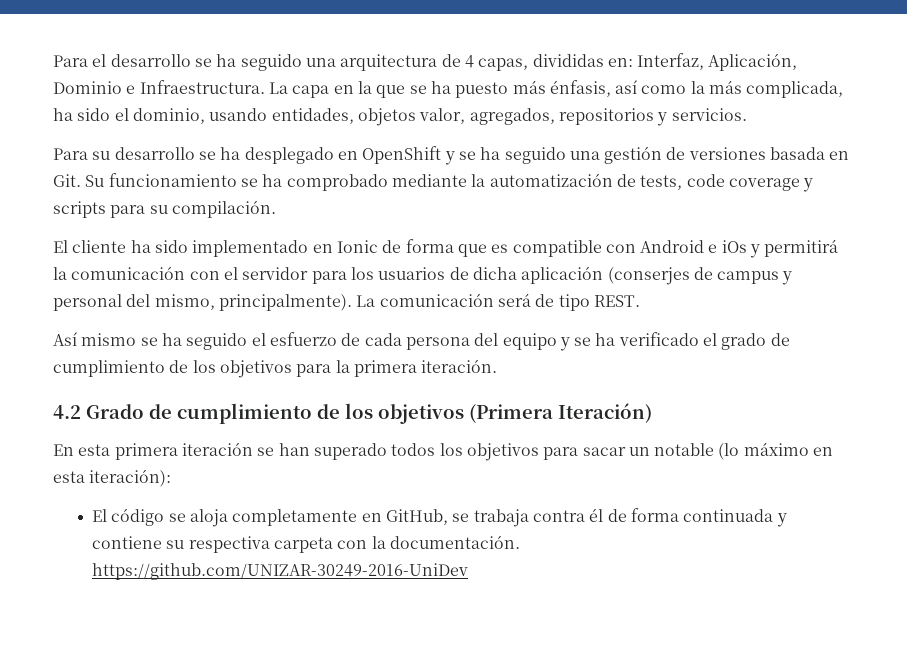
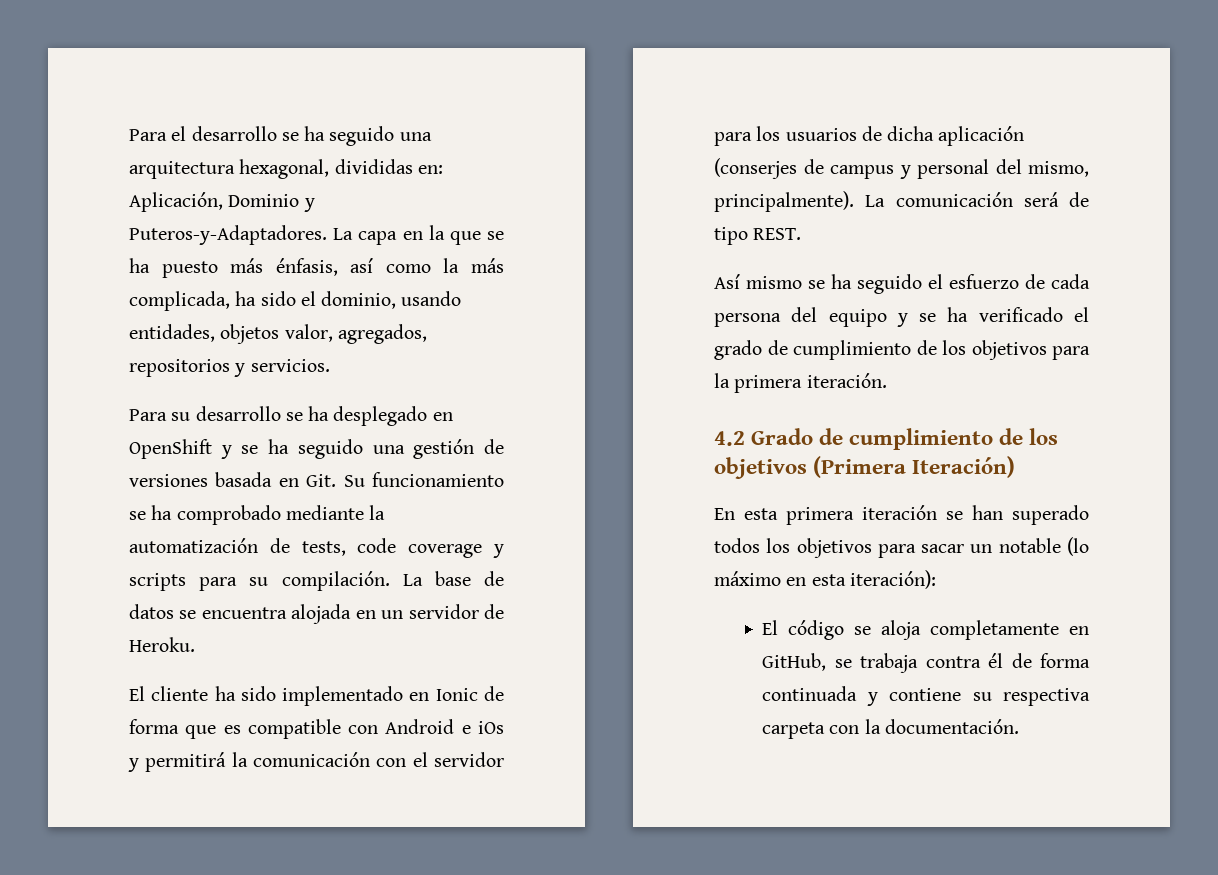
- Para el desarrollo se ha seguido una arquitectura de 4 capas, divididas en: Interfaz, Aplicación, Dominio e Infraestructura.
+ Para el desarrollo se ha seguido una arquitectura hexagonal, divididas en: Aplicación, Dominio y Puteros-y-Adaptadores.
+ La base de datos se encuentra alojada en un servidor de Heroku.
- El código se aloja completamente en GitHub, se trabaja contra él de forma continuada y contiene su respectiva carpeta con la documentación. https://github.com/UNIZAR-30249-2016-UniDev
+ El código se aloja completamente en GitHub, se trabaja contra él de forma continuada y contiene su respectiva carpeta con la documentación.

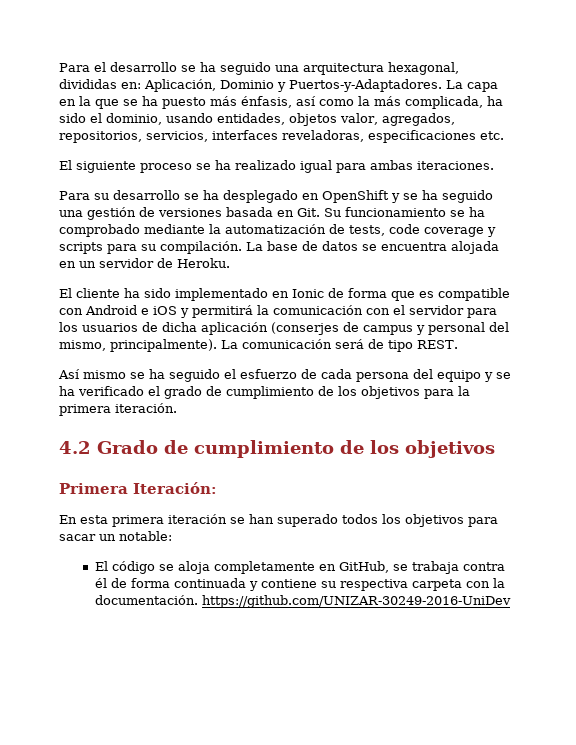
- Para el desarrollo se ha seguido una arquitectura hexagonal, divididas en: Aplicación, Dominio y Puteros-y-Adaptadores.
+ Para el desarrollo se ha seguido una arquitectura hexagonal, divididas en: Aplicación, Dominio y Puertos-y-Adaptadores.
- La capa en la que se ha puesto más énfasis, así como la más complicada, ha sido el dominio, usando entidades, objetos valor, agregados, repositorios y servicios.
+ La capa en la que se ha puesto más énfasis, así como la más complicada, ha sido el dominio, usando entidades, objetos valor, agregados, repositorios, servicios, interfaces reveladoras, especificaciones etc.
+ El siguiente proceso se ha realizado igual para ambas iteraciones.
- El cliente ha sido implementado en Ionic de forma que es compatible con Android e iOs y permitirá la comunicación con el servidor para los usuarios de dicha aplicación (conserjes de campus y personal del mismo, principalmente).
+ El cliente ha sido implementado en Ionic de forma que es compatible con Android e iOS y permitirá la comunicación con el servidor para los usuarios de dicha aplicación (conserjes de campus y personal del mismo, principalmente).
- 4.2 Grado de cumplimiento de los objetivos (Primera Iteración)
+ 4.2 Grado de cumplimiento de los objetivos
+ Primera Iteración:
- En esta primera iteración se han superado todos los objetivos para sacar un notable (lo máximo en esta iteración):
+ En esta primera iteración se han superado todos los objetivos para sacar un notable:
- El código se aloja completamente en GitHub, se trabaja contra él de forma continuada y contiene su respectiva carpeta con la documentación.
+ El código se aloja completamente en GitHub, se trabaja contra él de forma continuada y contiene su respectiva carpeta con la documentación. https://github.com/UNIZAR-30249-2016-UniDev

